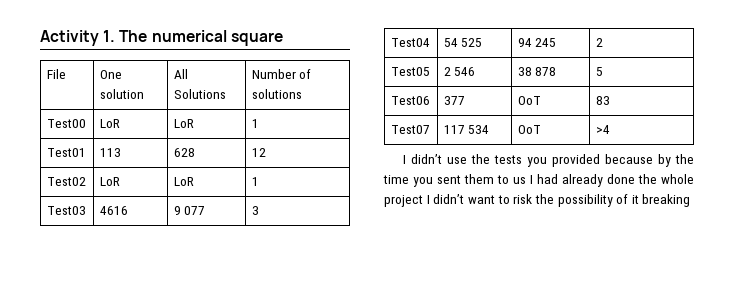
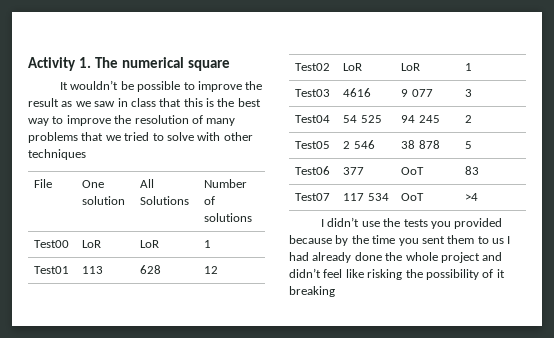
+ It wouldn’t be possible to improve the result as we saw in class that this is the best way to improve the resolution of many problems that we tried to solve with other techniques
- I didn’t use the tests you provided because by the time you sent them to us I had already done the whole project I didn’t want to risk the possibility of it breaking
+ I didn’t use the tests you provided because by the time you sent them to us I had already done the whole project and didn’t feel like risking the possibility of it breaking

